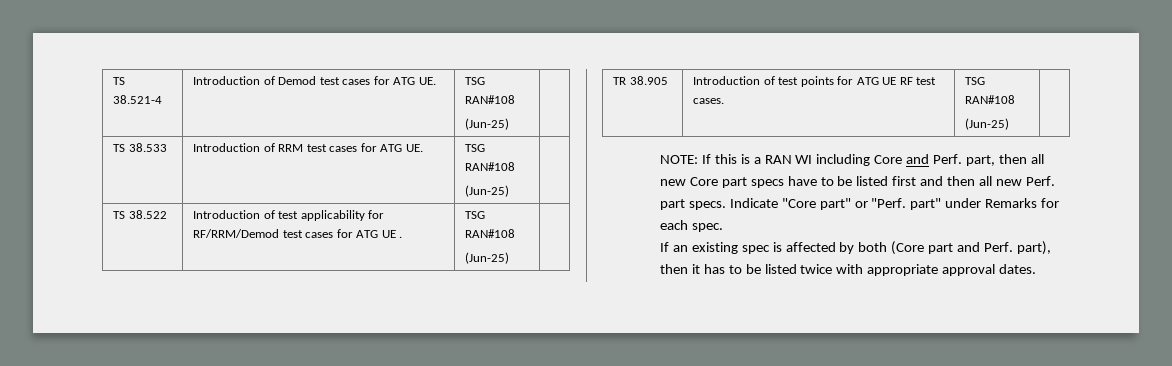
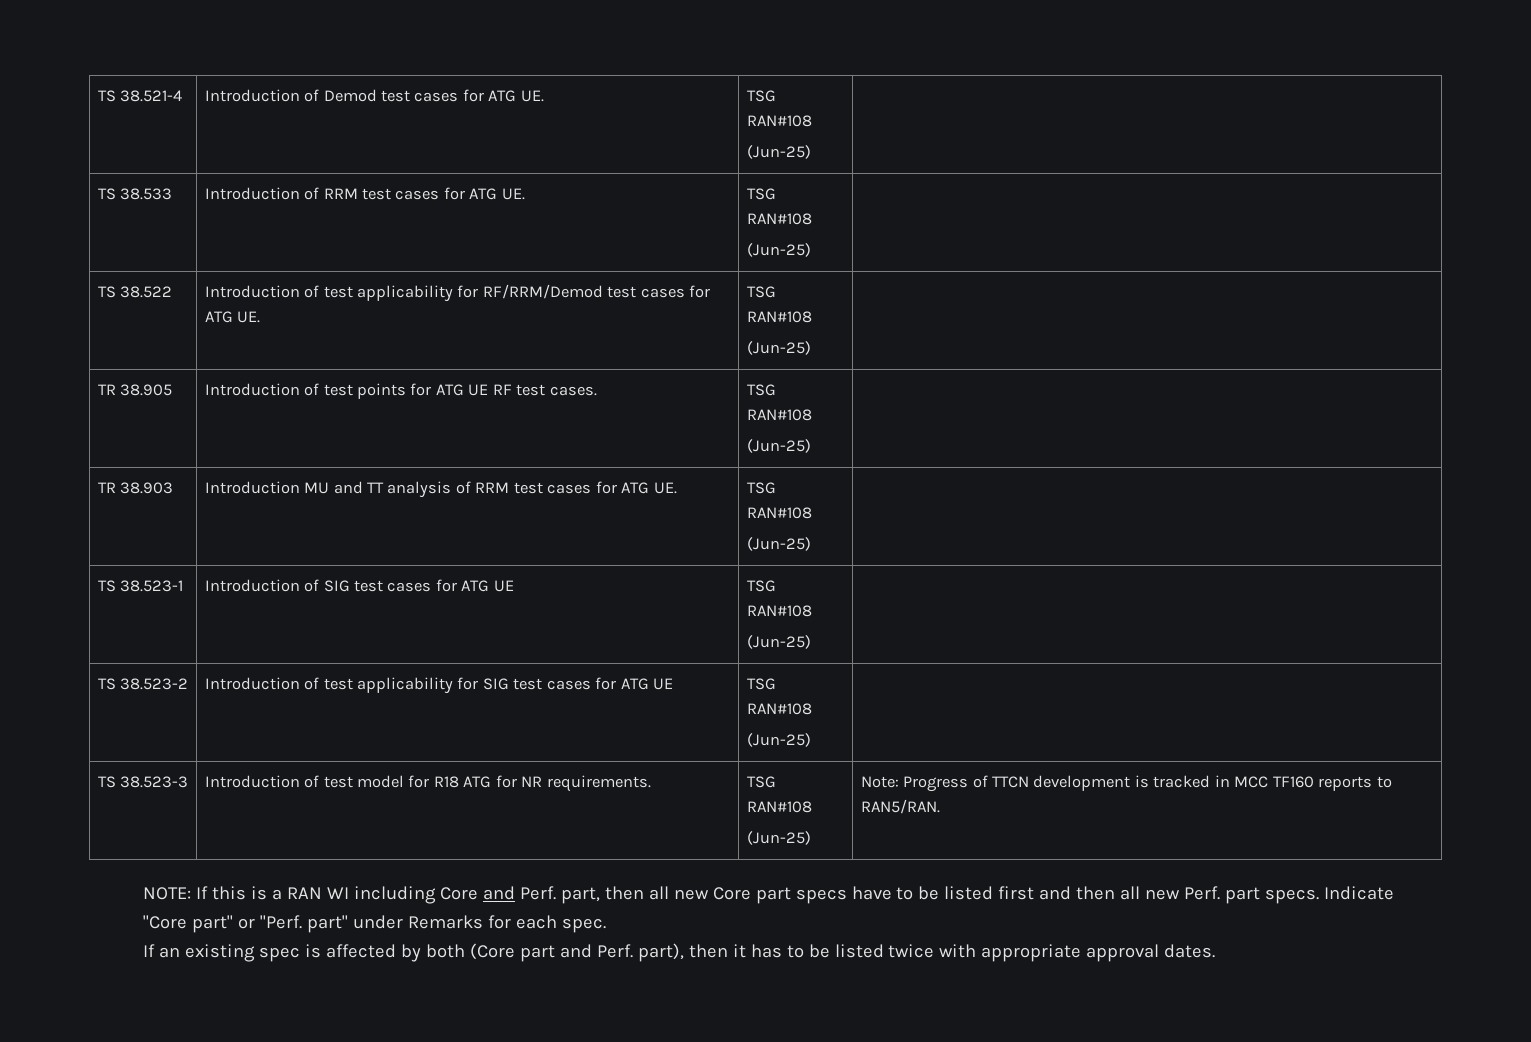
- TS 38.522 | Introduction of test applicability for RF/RRM/Demod test cases for ATG UE . | TSG RAN#108
+ TS 38.522 | Introduction of test applicability for RF/RRM/Demod test cases for ATG UE. | TSG RAN#108
+ TR 38.903 | Introduction MU and TT analysis of RRM test cases for ATG UE. | TSG RAN#108
+ (Jun-25) |
+ TS 38.523-1 | Introduction of SIG test cases for ATG UE | TSG RAN#108
+ (Jun-25) |
+ TS 38.523-2 | Introduction of test applicability for SIG test cases for ATG UE | TSG RAN#108
+ (Jun-25) |
+ TS 38.523-3 | Introduction of test model for R18 ATG for NR requirements. | TSG RAN#108
+ (Jun-25) | Note: Progress of TTCN development is tracked in MCC TF160 reports to RAN5/RAN.

